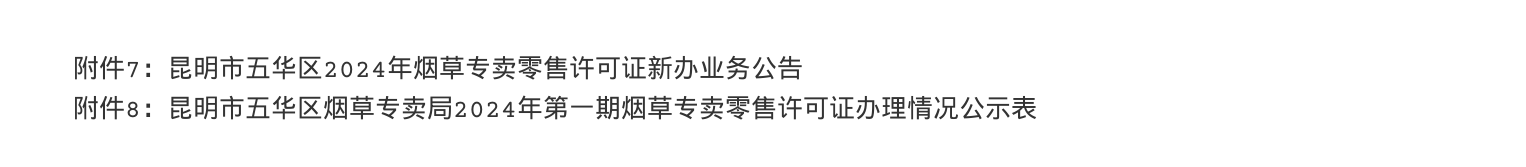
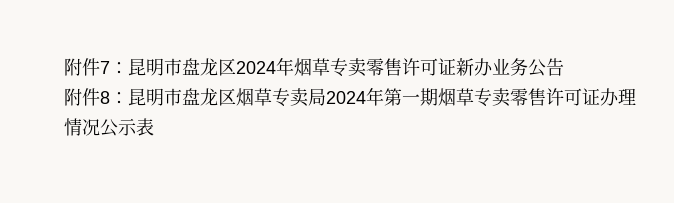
- 附件7：昆明市五华区2024年烟草专卖零售许可证新办业务公告
+ 附件7：昆明市盘龙区2024年烟草专卖零售许可证新办业务公告
- 附件8：昆明市五华区烟草专卖局2024年第一期烟草专卖零售许可证办理情况公示表
+ 附件8：昆明市盘龙区烟草专卖局2024年第一期烟草专卖零售许可证办理情况公示表

